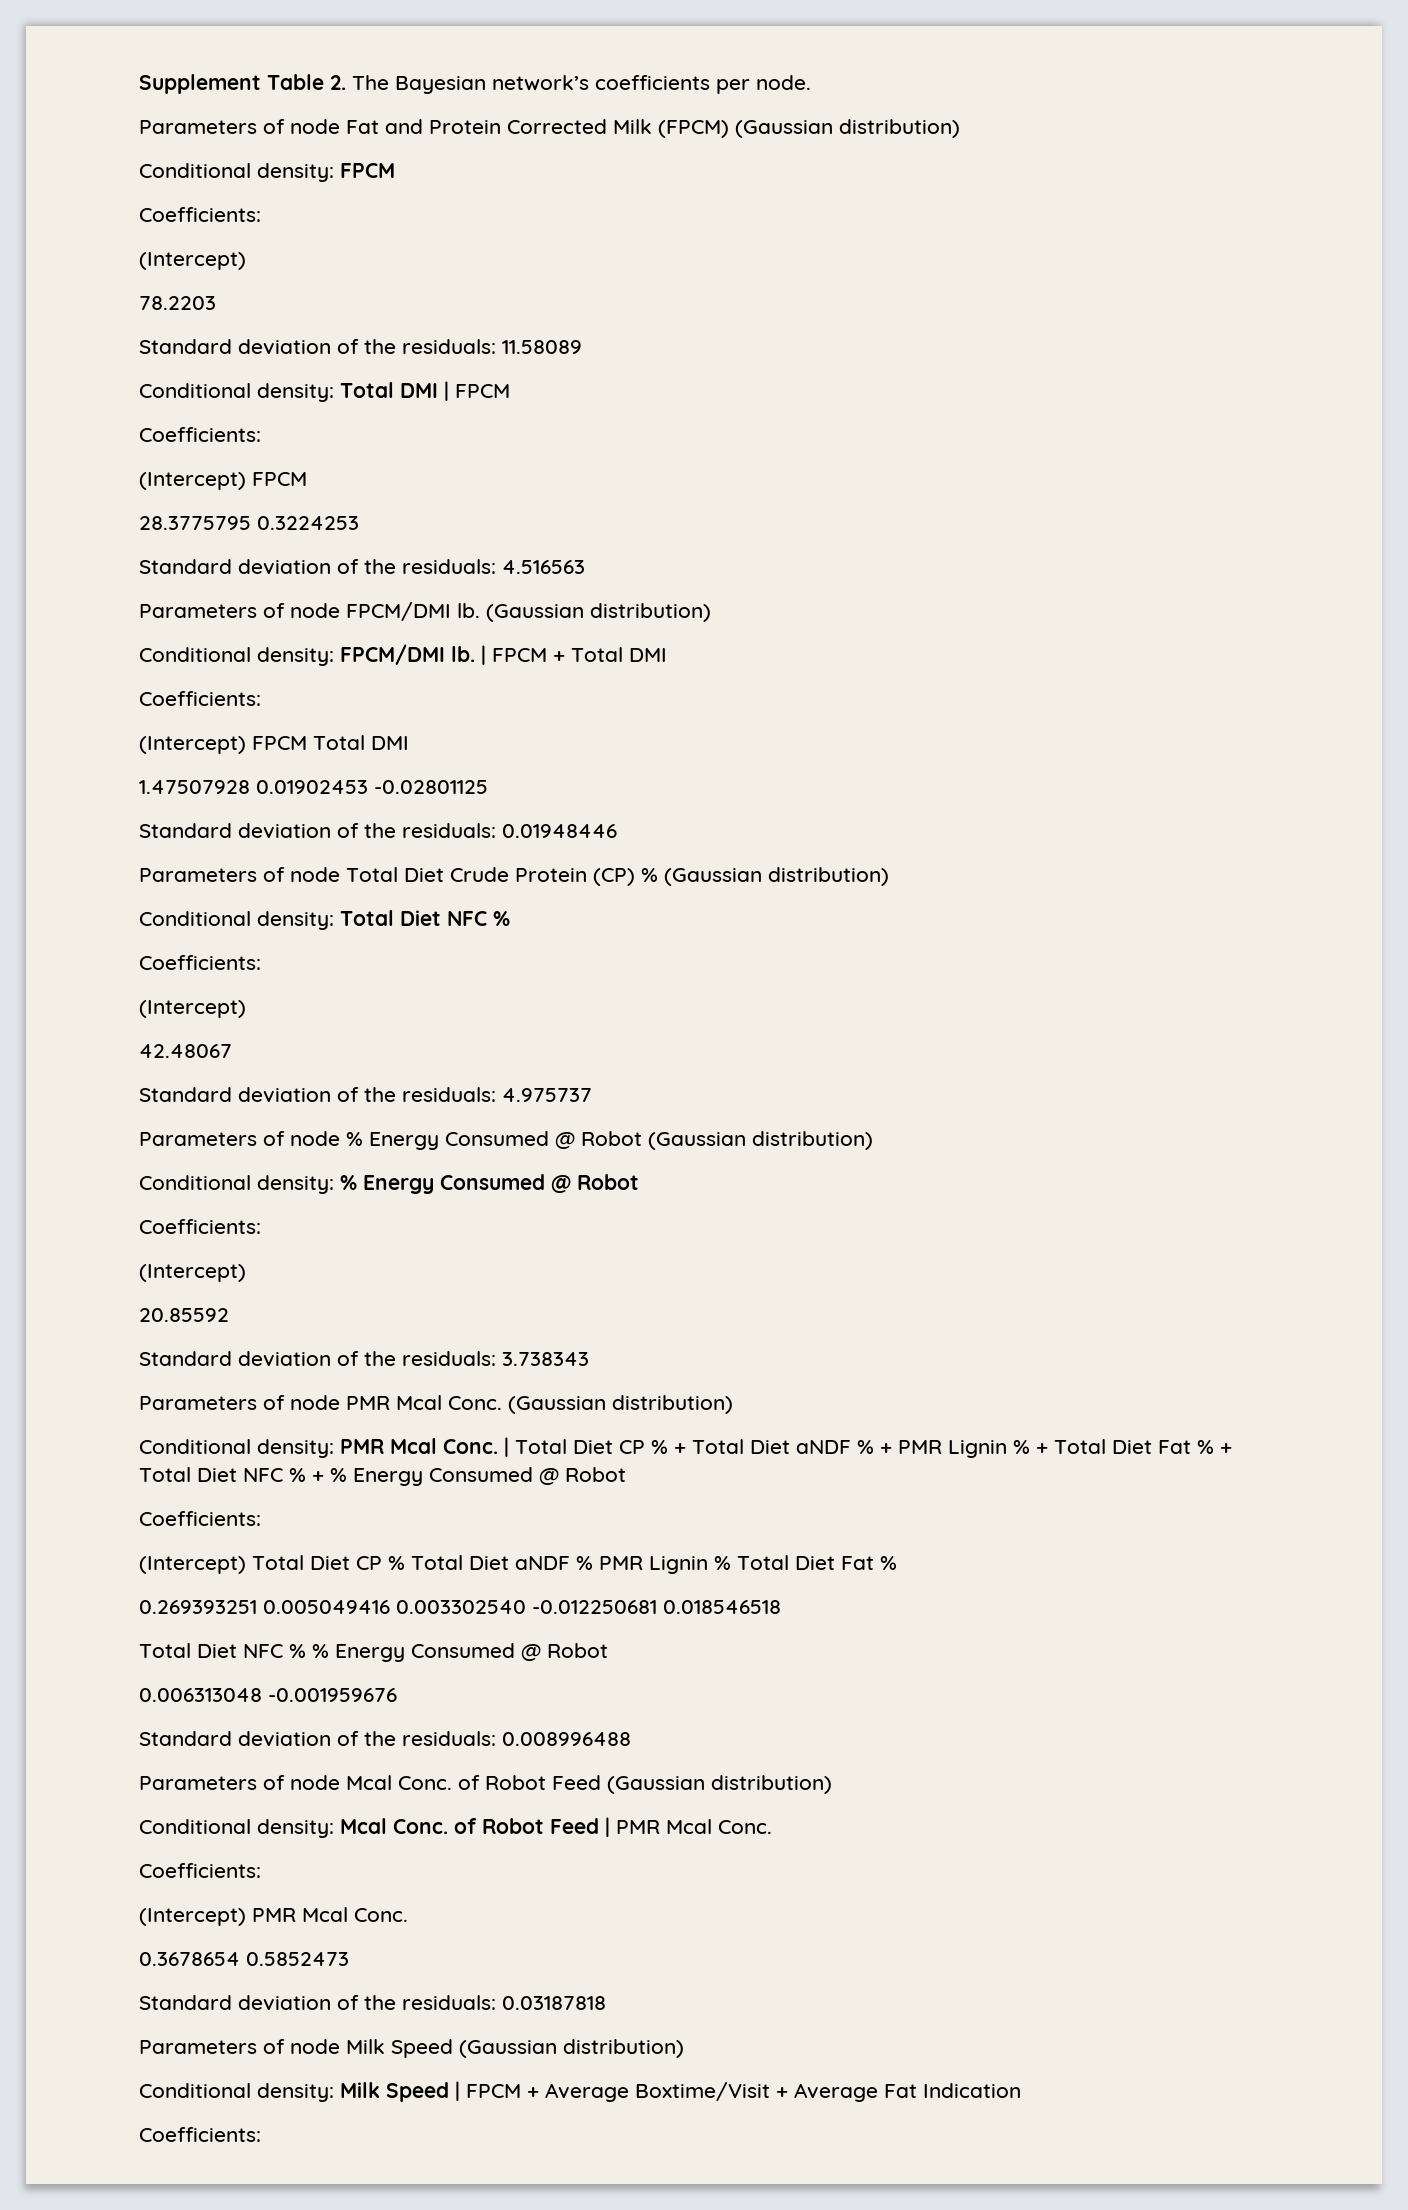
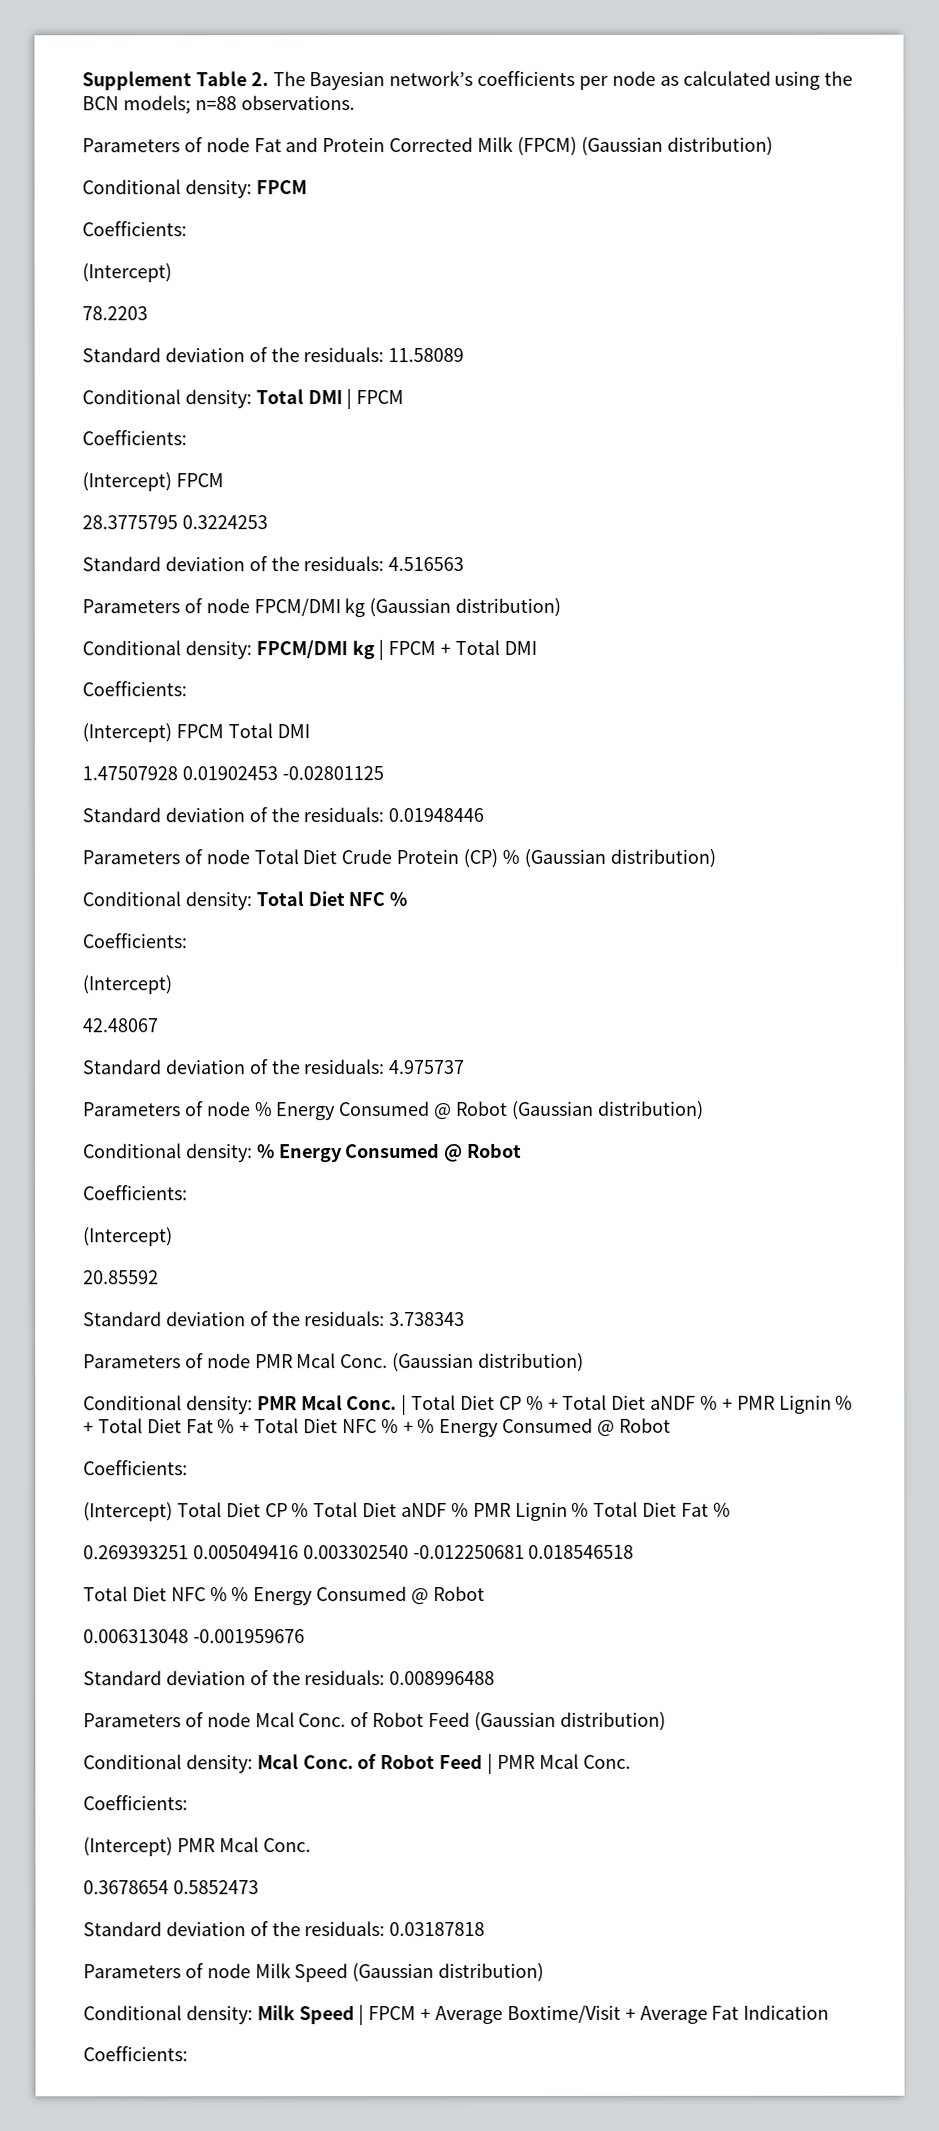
- Supplement Table 2. The Bayesian network’s coefficients per node.
+ Supplement Table 2. The Bayesian network’s coefficients per node as calculated using the BCN models; n=88 observations.
- Parameters of node FPCM/DMI lb. (Gaussian distribution)
+ Parameters of node FPCM/DMI kg (Gaussian distribution)
- Conditional density: FPCM/DMI lb. | FPCM + Total DMI
+ Conditional density: FPCM/DMI kg | FPCM + Total DMI

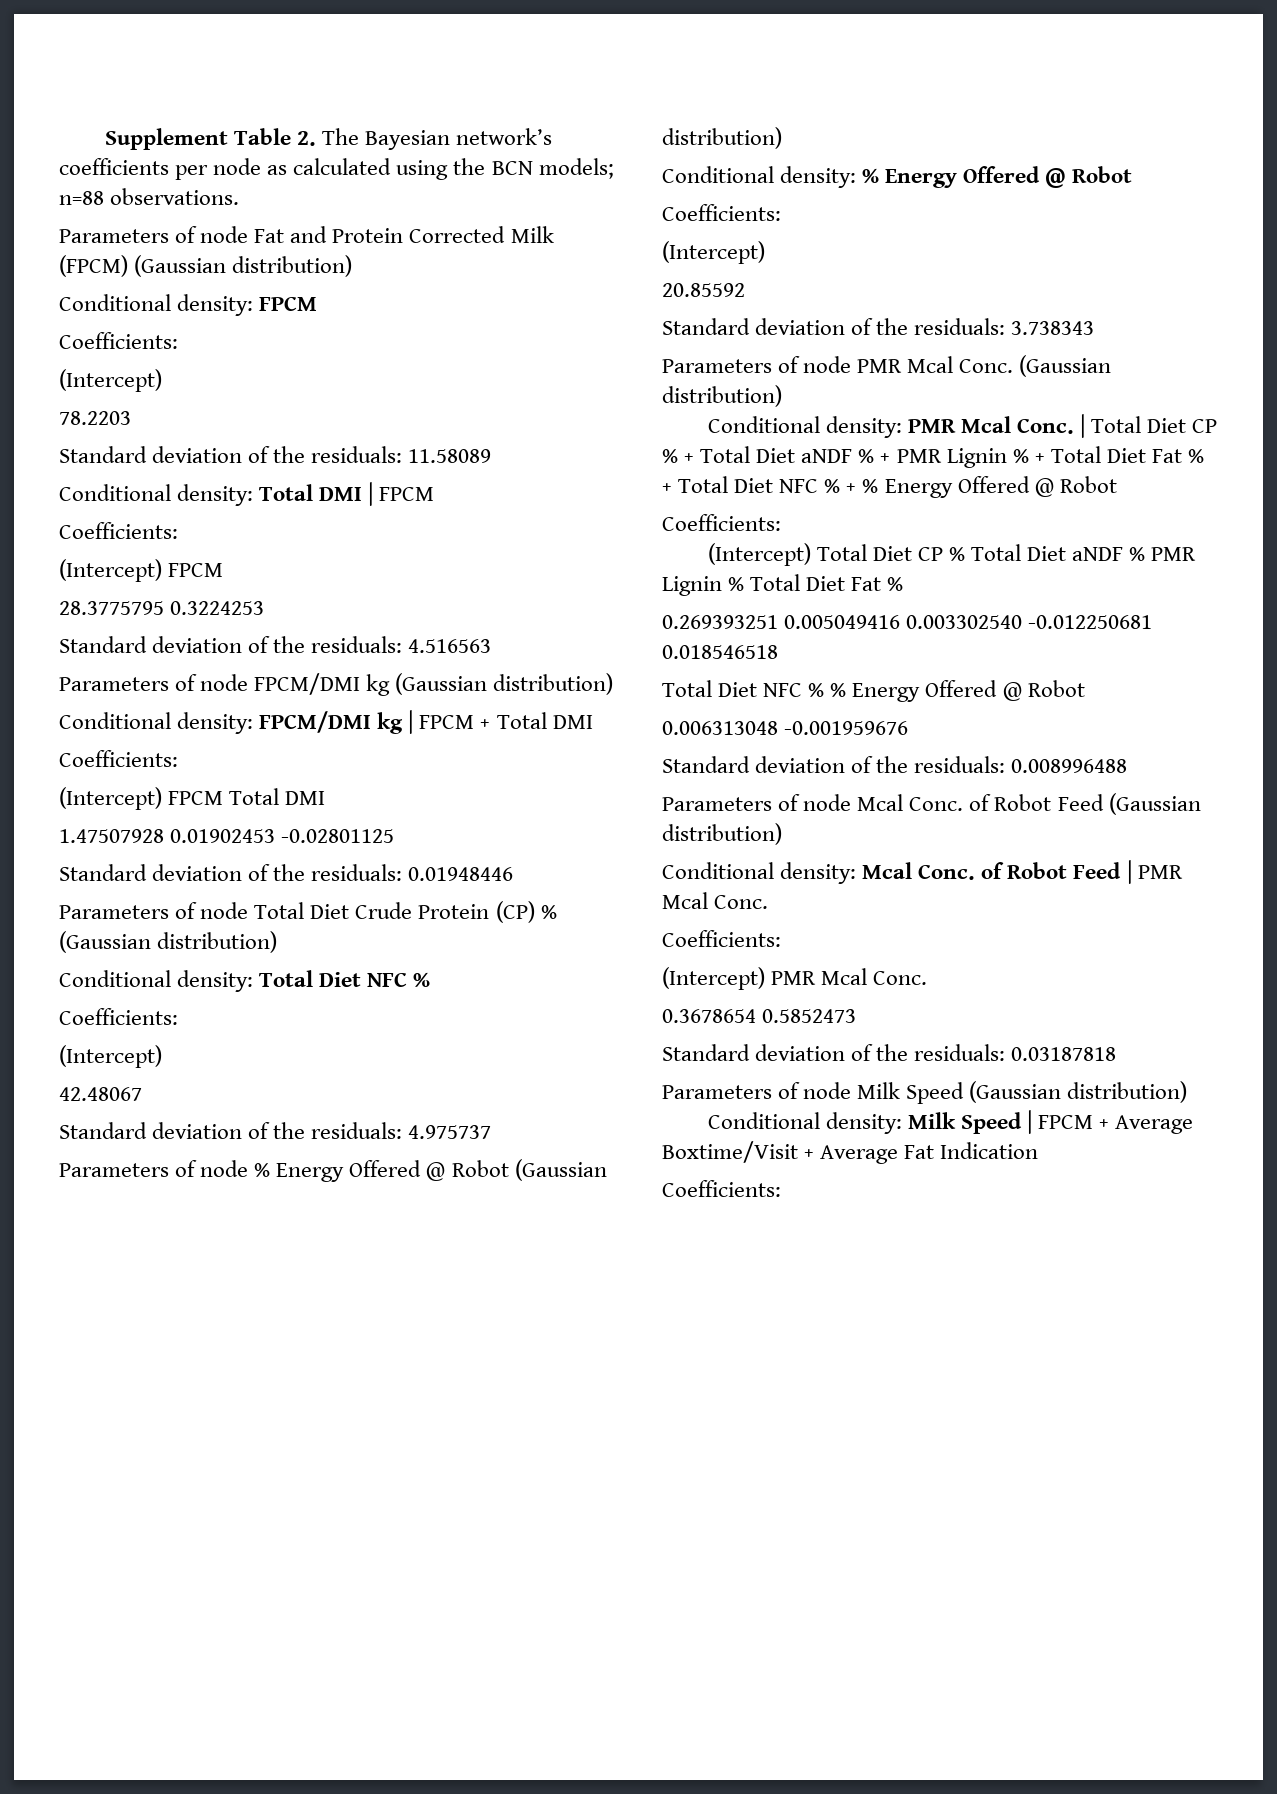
- Parameters of node % Energy Consumed @ Robot (Gaussian distribution)
+ Parameters of node % Energy Offered @ Robot (Gaussian distribution)
- Conditional density: % Energy Consumed @ Robot
+ Conditional density: % Energy Offered @ Robot
- | Total Diet CP % + Total Diet aNDF % + PMR Lignin % + Total Diet Fat % + Total Diet NFC % + % Energy Consumed @ Robot
+ | Total Diet CP % + Total Diet aNDF % + PMR Lignin % + Total Diet Fat % + Total Diet NFC % + % Energy Offered @ Robot
- Total Diet NFC % % Energy Consumed @ Robot
+ Total Diet NFC % % Energy Offered @ Robot

